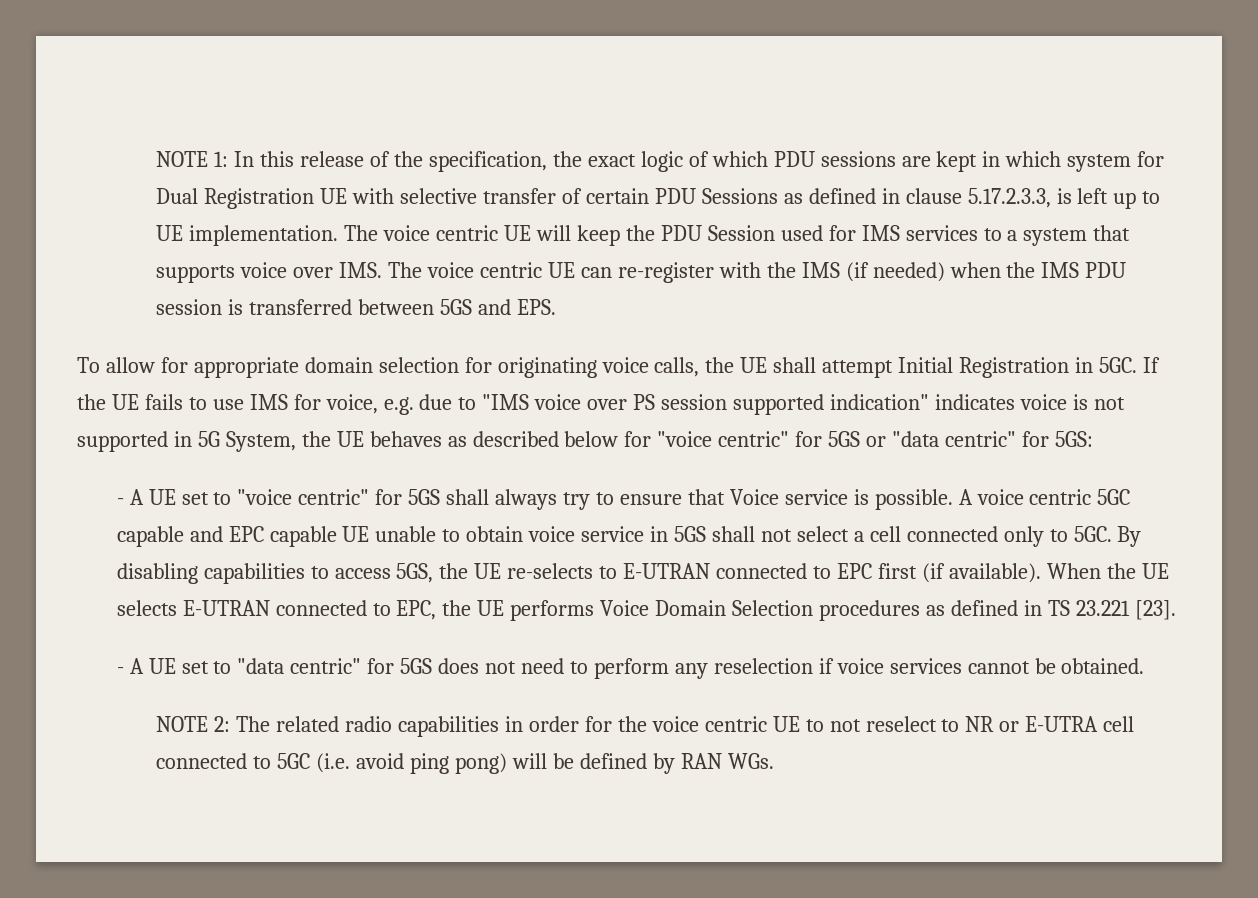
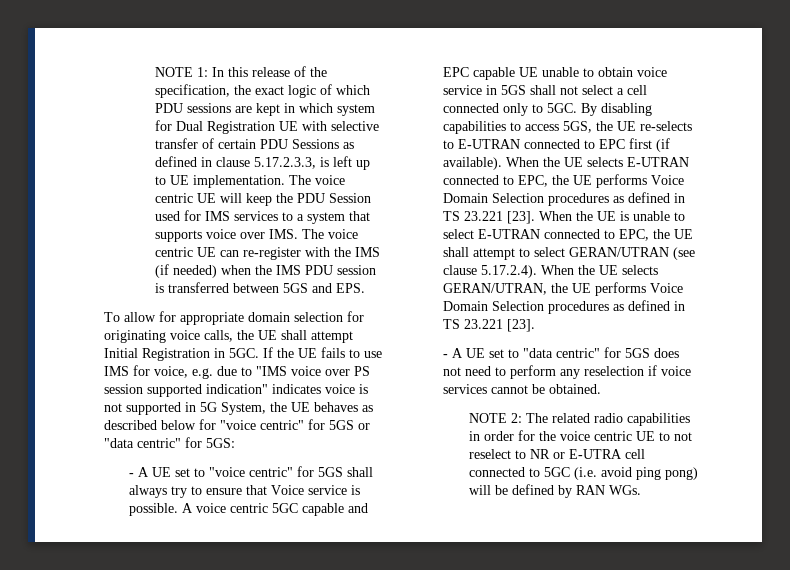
+ When the UE is unable to select E-UTRAN connected to EPC, the UE shall attempt to select GERAN/UTRAN (see clause 5.17.2.4). When the UE selects GERAN/UTRAN, the UE performs Voice Domain Selection procedures as defined in TS 23.221 [23].

